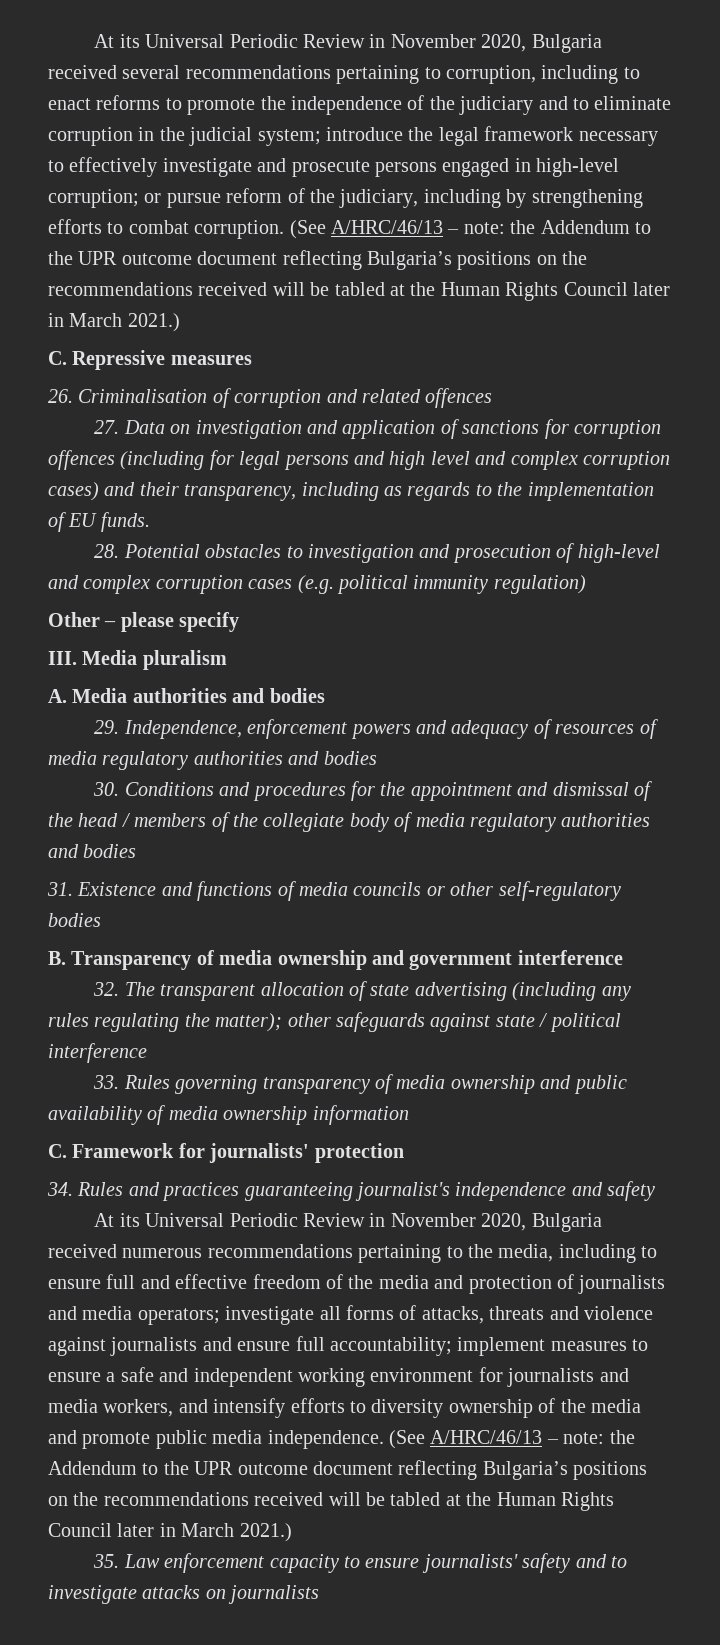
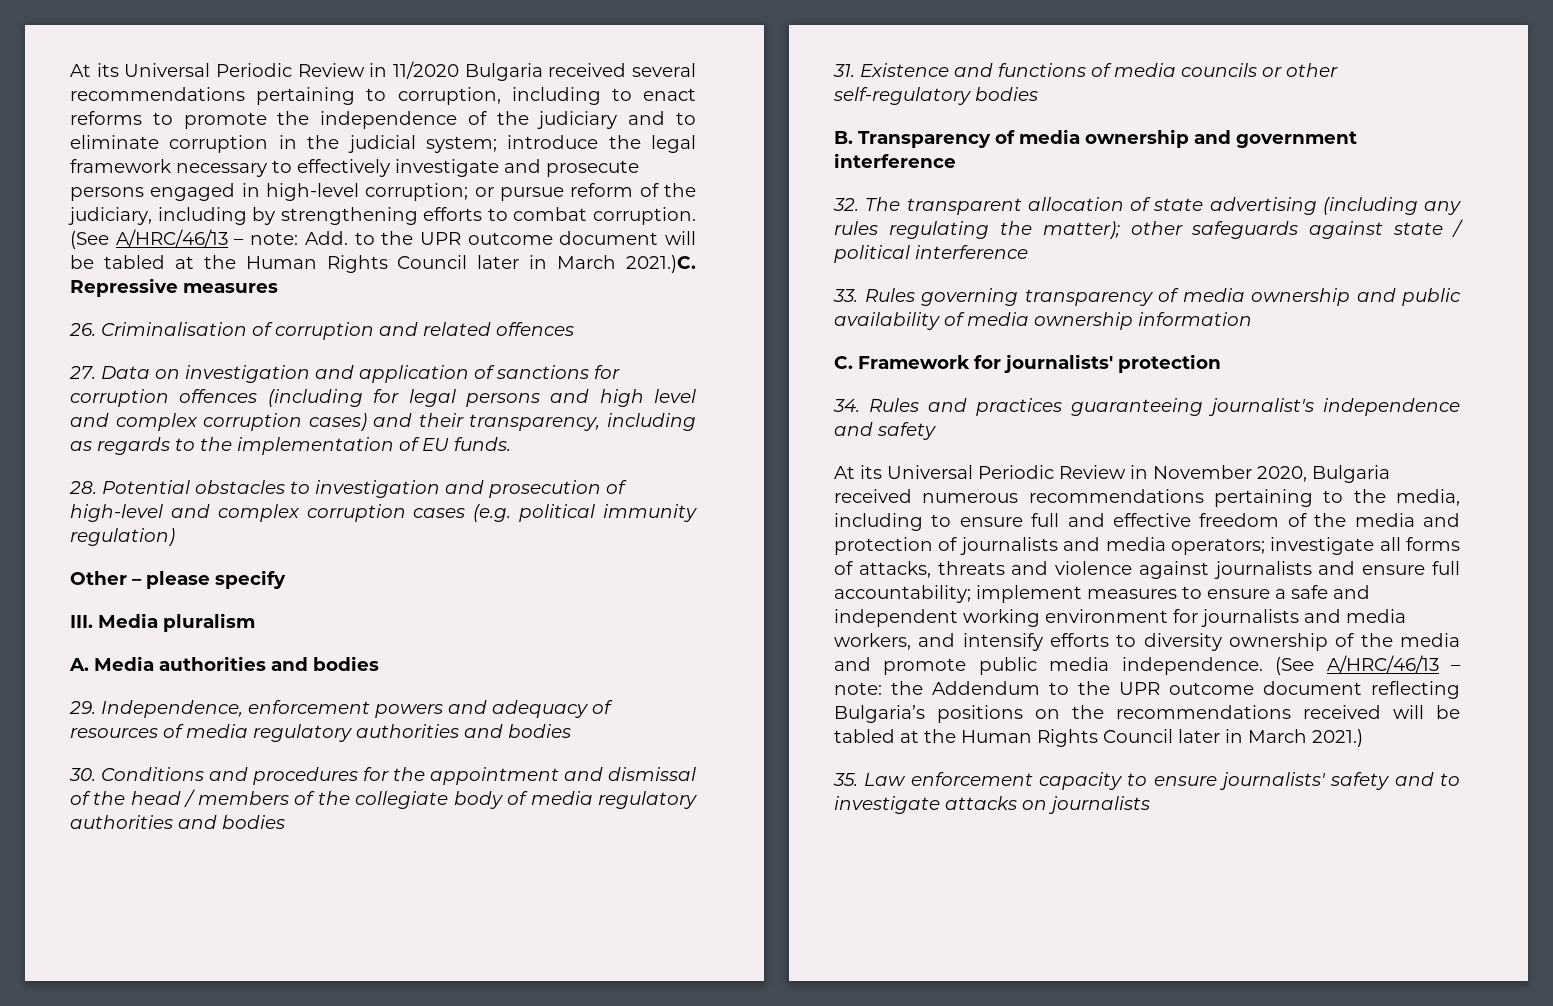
- At its Universal Periodic Review in November 2020, Bulgaria received several recommendations pertaining to corruption, including to enact reforms to promote the independence of the judiciary and to eliminate corruption in the judicial system; introduce the legal framework necessary to effectively investigate and prosecute persons engaged in high-level corruption; or pursue reform of the judiciary, including by strengthening efforts to combat corruption. (See A/HRC/46/13 – note: the Addendum to the UPR outcome document reflecting Bulgaria’s positions on the recommendations received will be tabled at the Human Rights Council later in March 2021.)
- C. Repressive measures
+ At its Universal Periodic Review in 11/2020 Bulgaria received several recommendations pertaining to corruption, including to enact reforms to promote the independence of the judiciary and to eliminate corruption in the judicial system; introduce the legal framework necessary to effectively investigate and prosecute persons engaged in high-level corruption; or pursue reform of the judiciary, including by strengthening efforts to combat corruption. (See A/HRC/46/13 – note: Add. to the UPR outcome document will be tabled at the Human Rights Council later in March 2021.)C. Repressive measures

